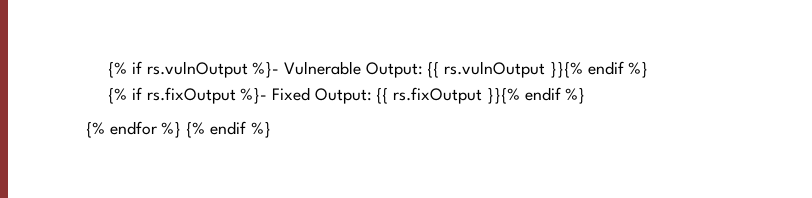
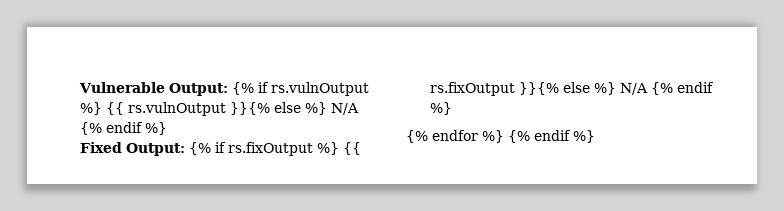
- {% if rs.vulnOutput %}- Vulnerable Output: {{ rs.vulnOutput }}{% endif %}
- {% if rs.fixOutput %}- Fixed Output: {{ rs.fixOutput }}{% endif %}
+ Vulnerable Output: {% if rs.vulnOutput %} {{ rs.vulnOutput }}{% else %} N/A {% endif %}
+ Fixed Output: {% if rs.fixOutput %} {{ rs.fixOutput }}{% else %} N/A {% endif %}

